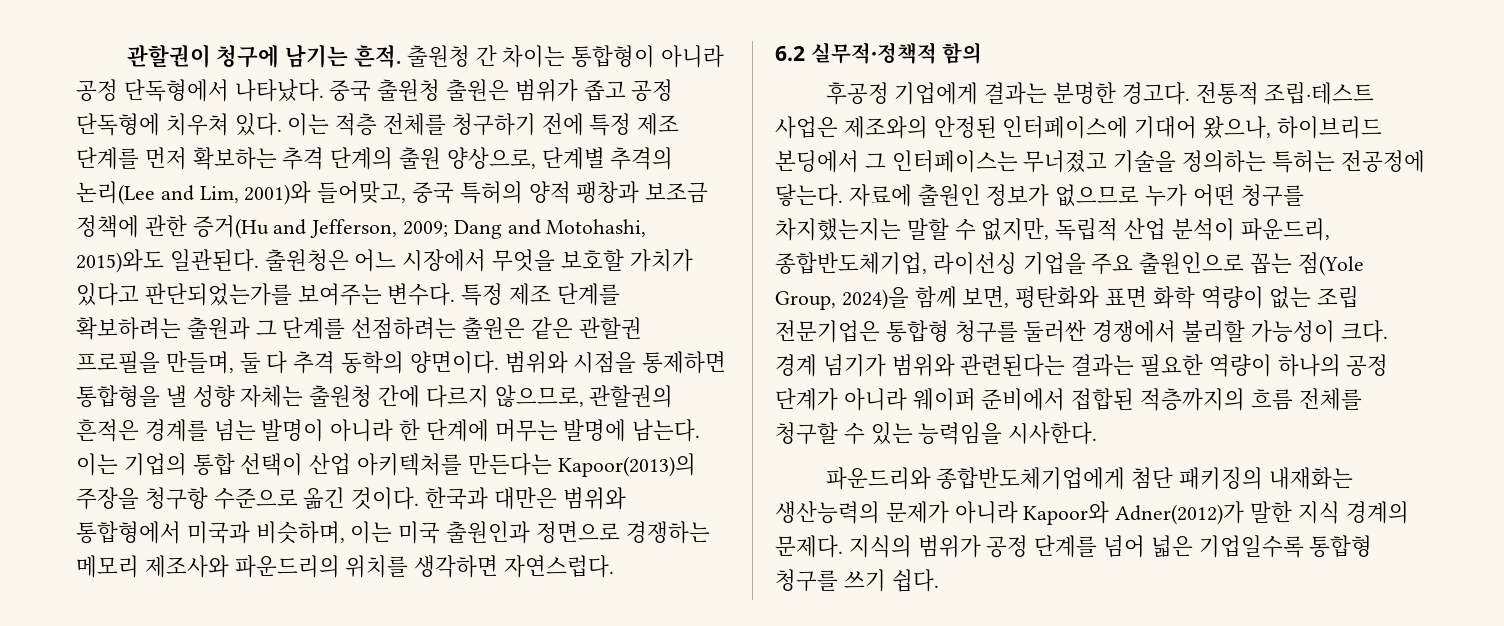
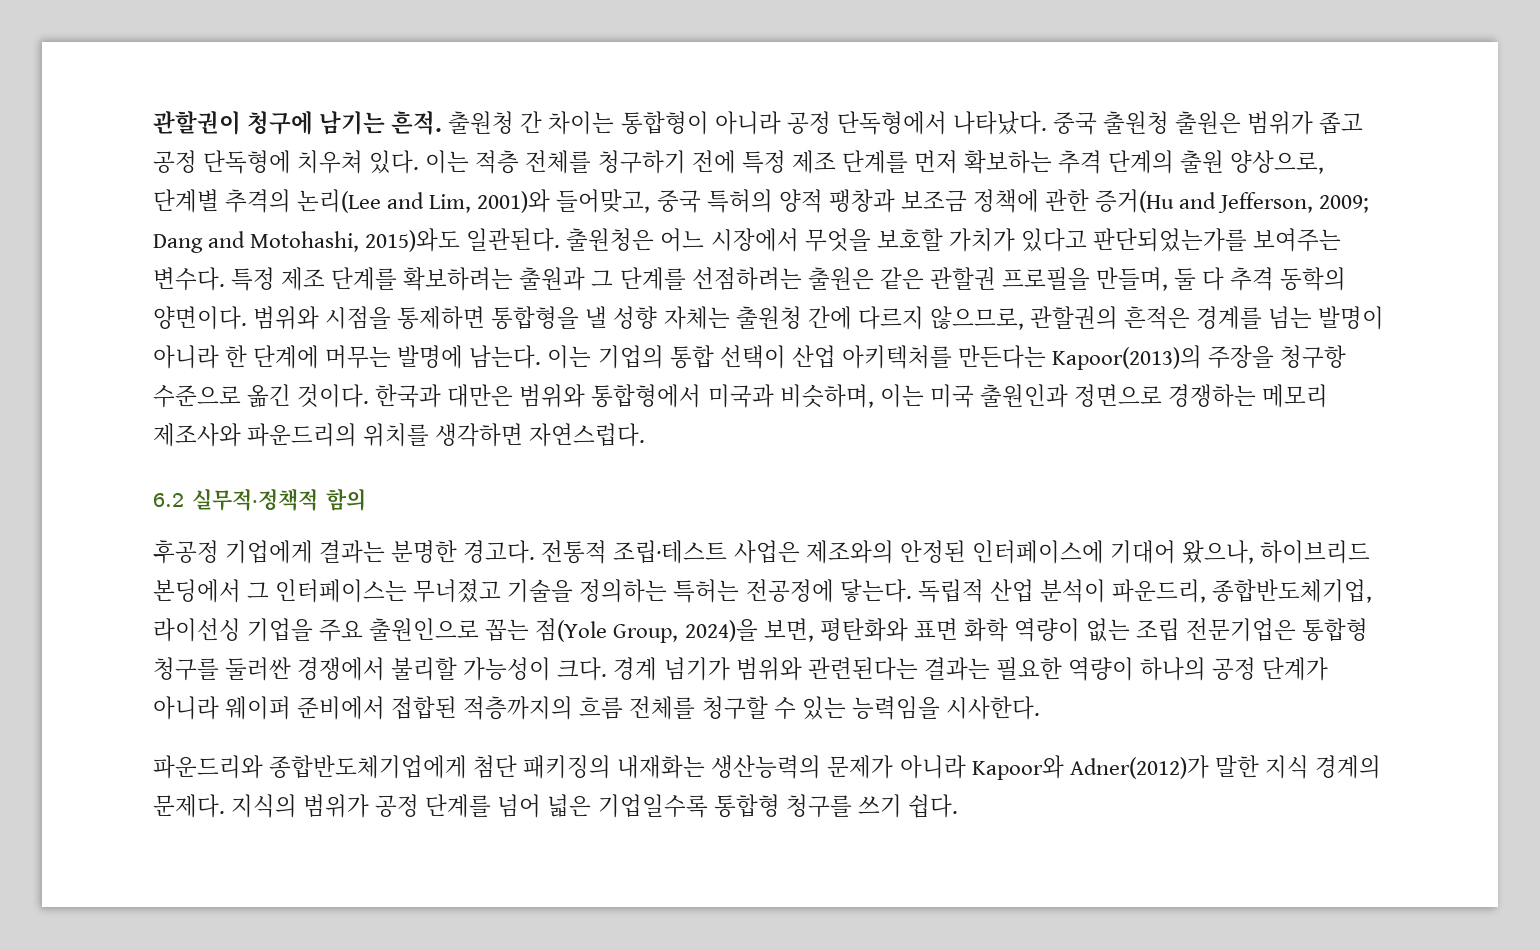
- 자료에 출원인 정보가 없으므로 누가 어떤 청구를 차지했는지는 말할 수 없지만, 독립적 산업 분석이 파운드리, 종합반도체기업, 라이선싱 기업을 주요 출원인으로 꼽는 점(Yole Group, 2024)을 함께 보면, 평탄화와 표면 화학 역량이 없는 조립 전문기업은 통합형 청구를 둘러싼 경쟁에서 불리할 가능성이 크다.
+ 독립적 산업 분석이 파운드리, 종합반도체기업, 라이선싱 기업을 주요 출원인으로 꼽는 점(Yole Group, 2024)을 보면, 평탄화와 표면 화학 역량이 없는 조립 전문기업은 통합형 청구를 둘러싼 경쟁에서 불리할 가능성이 크다.

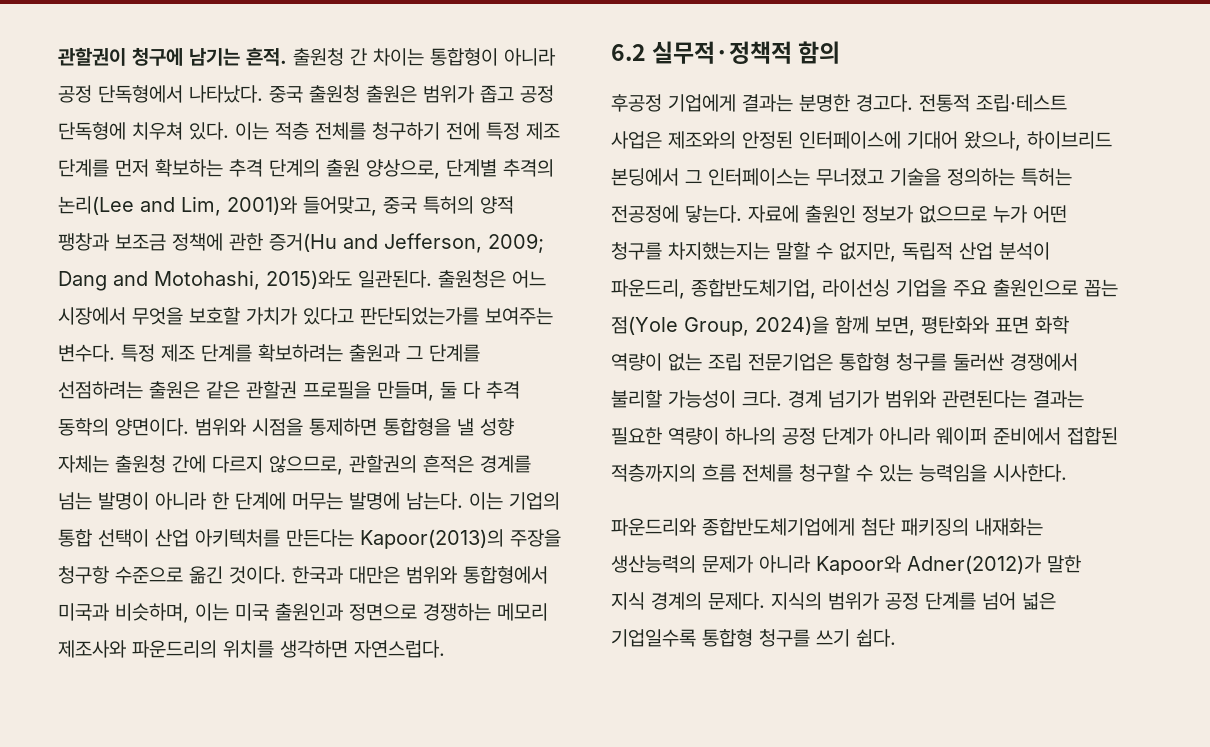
- 독립적 산업 분석이 파운드리, 종합반도체기업, 라이선싱 기업을 주요 출원인으로 꼽는 점(Yole Group, 2024)을 보면, 평탄화와 표면 화학 역량이 없는 조립 전문기업은 통합형 청구를 둘러싼 경쟁에서 불리할 가능성이 크다.
+ 자료에 출원인 정보가 없으므로 누가 어떤 청구를 차지했는지는 말할 수 없지만, 독립적 산업 분석이 파운드리, 종합반도체기업, 라이선싱 기업을 주요 출원인으로 꼽는 점(Yole Group, 2024)을 함께 보면, 평탄화와 표면 화학 역량이 없는 조립 전문기업은 통합형 청구를 둘러싼 경쟁에서 불리할 가능성이 크다.

